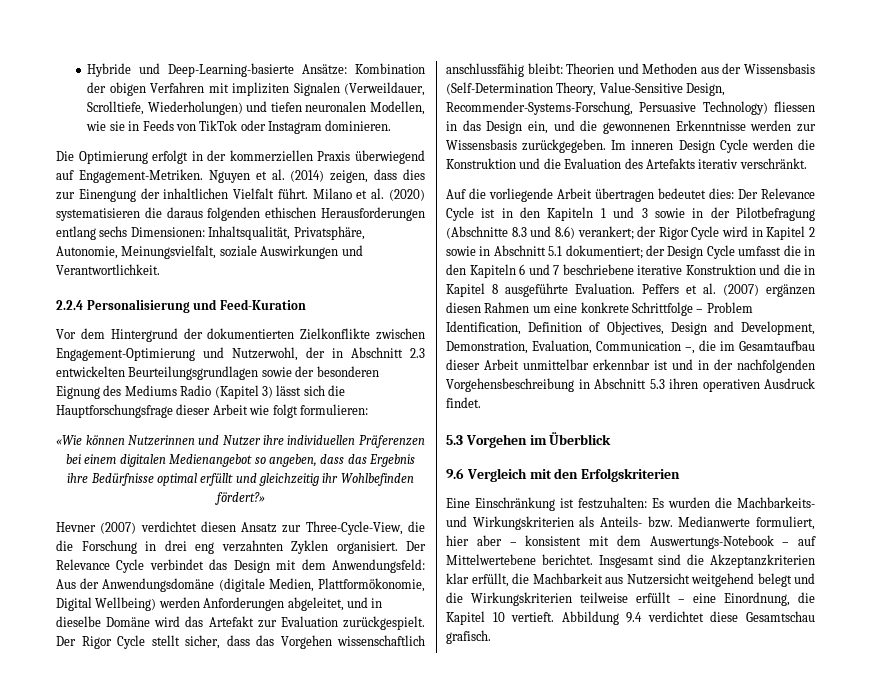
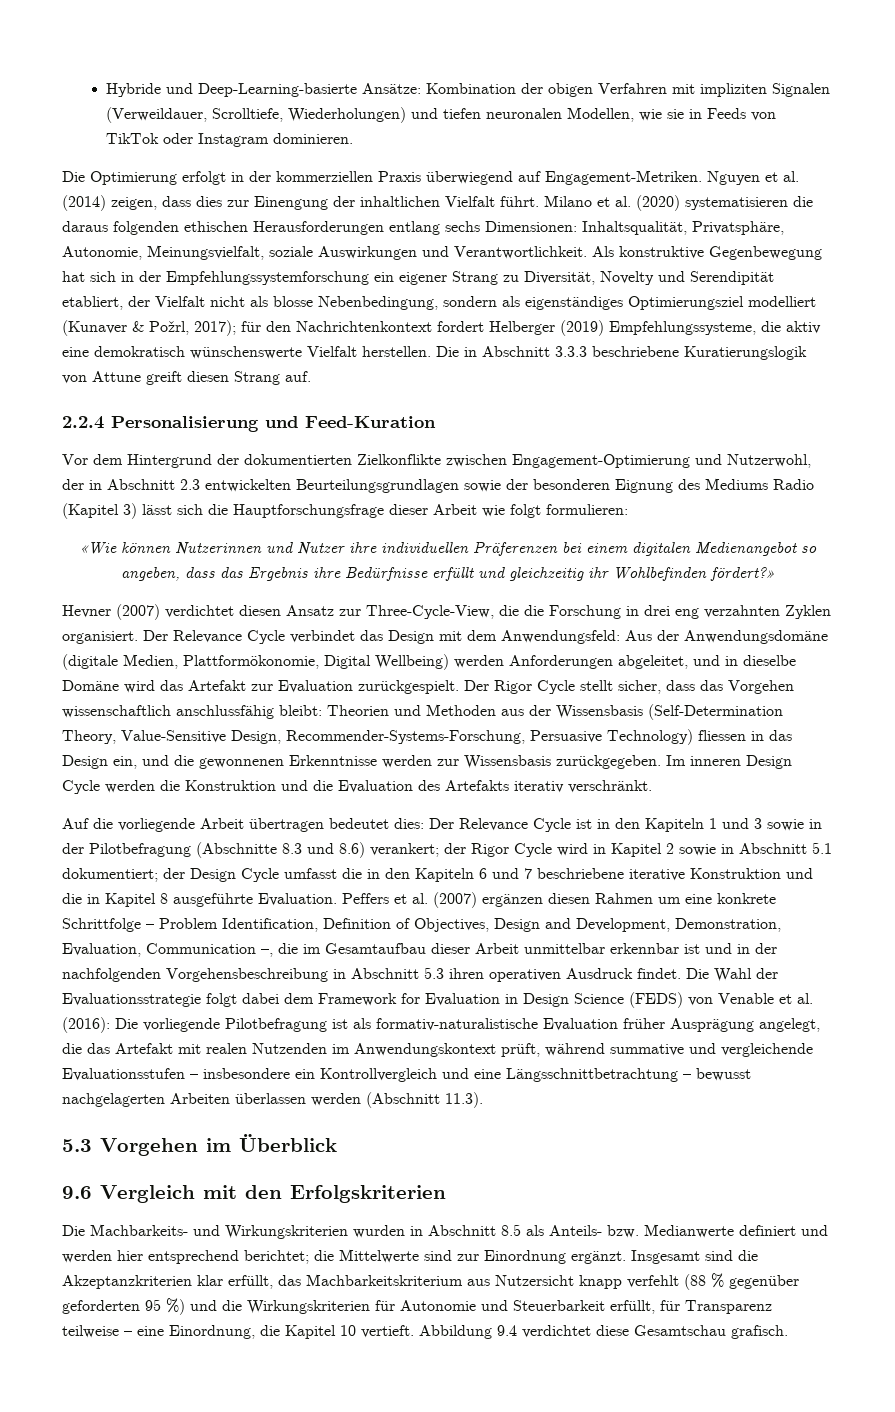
+ Als konstruktive Gegenbewegung hat sich in der Empfehlungssystemforschung ein eigener Strang zu Diversität, Novelty und Serendipität etabliert, der Vielfalt nicht als blosse Nebenbedingung, sondern als eigenständiges Optimierungsziel modelliert (Kunaver & Požrl, 2017); für den Nachrichtenkontext fordert Helberger (2019) Empfehlungssysteme, die aktiv eine demokratisch wünschenswerte Vielfalt herstellen. Die in Abschnitt 3.3.3 beschriebene Kuratierungslogik von Attune greift diesen Strang auf.
- «Wie können Nutzerinnen und Nutzer ihre individuellen Präferenzen bei einem digitalen Medienangebot so angeben, dass das Ergebnis ihre Bedürfnisse optimal erfüllt und gleichzeitig ihr Wohlbefinden fördert?»
+ «Wie können Nutzerinnen und Nutzer ihre individuellen Präferenzen bei einem digitalen Medienangebot so angeben, dass das Ergebnis ihre Bedürfnisse erfüllt und gleichzeitig ihr Wohlbefinden fördert?»
+ Die Wahl der Evaluationsstrategie folgt dabei dem Framework for Evaluation in Design Science (FEDS) von Venable et al. (2016): Die vorliegende Pilotbefragung ist als formativ-naturalistische Evaluation früher Ausprägung angelegt, die das Artefakt mit realen Nutzenden im Anwendungskontext prüft, während summative und vergleichende Evaluationsstufen – insbesondere ein Kontrollvergleich und eine Längsschnittbetrachtung – bewusst nachgelagerten Arbeiten überlassen werden (Abschnitt 11.3).
- Eine Einschränkung ist festzuhalten: Es wurden die Machbarkeits- und Wirkungskriterien als Anteils- bzw. Medianwerte formuliert, hier aber – konsistent mit dem Auswertungs-Notebook – auf Mittelwertebene berichtet.
+ Die Machbarkeits- und Wirkungskriterien wurden in Abschnitt 8.5 als Anteils- bzw. Medianwerte definiert und werden hier entsprechend berichtet; die Mittelwerte sind zur Einordnung ergänzt.
- Insgesamt sind die Akzeptanzkriterien klar erfüllt, die Machbarkeit aus Nutzersicht weitgehend belegt und die Wirkungskriterien teilweise erfüllt – eine Einordnung, die Kapitel 10 vertieft.
+ Insgesamt sind die Akzeptanzkriterien klar erfüllt, das Machbarkeitskriterium aus Nutzersicht knapp verfehlt (88 % gegenüber geforderten 95 %) und die Wirkungskriterien für Autonomie und Steuerbarkeit erfüllt, für Transparenz teilweise – eine Einordnung, die Kapitel 10 vertieft.

